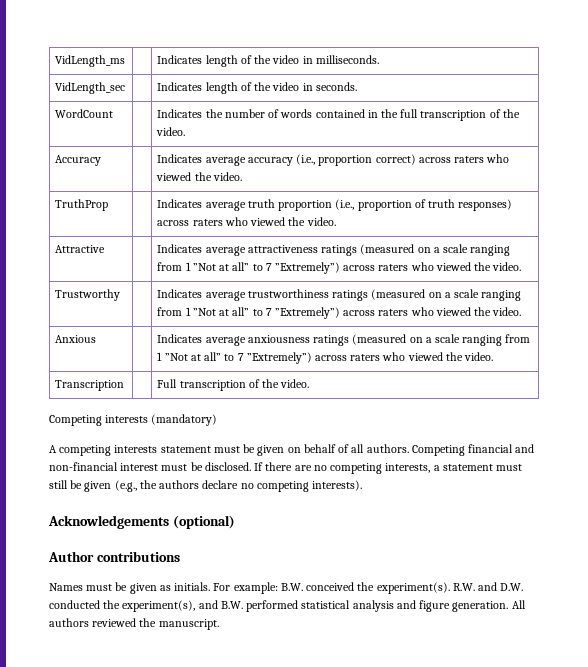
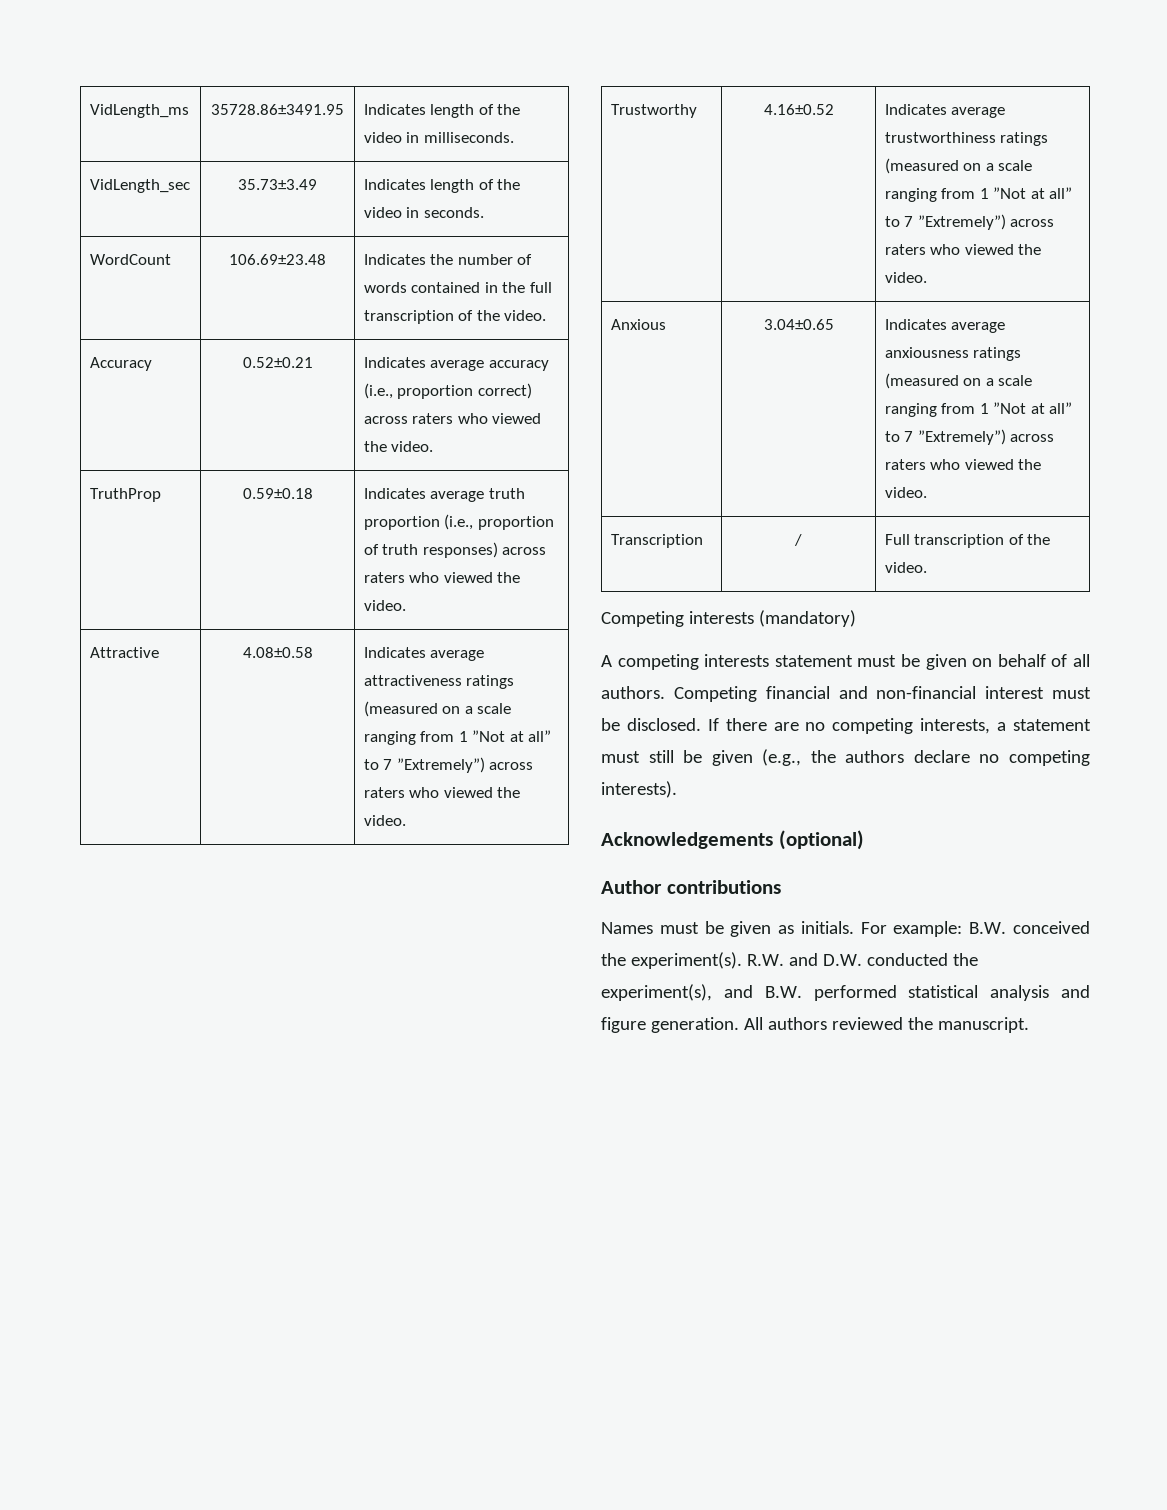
- VidLength_ms | | Indicates length of the video in milliseconds.
+ VidLength_ms | 35728.86±3491.95 | Indicates length of the video in milliseconds.
- VidLength_sec | | Indicates length of the video in seconds.
+ VidLength_sec | 35.73±3.49 | Indicates length of the video in seconds.
- WordCount | | Indicates the number of words contained in the full transcription of the video.
+ WordCount | 106.69±23.48 | Indicates the number of words contained in the full transcription of the video.
- Accuracy | | Indicates average accuracy (i.e., proportion correct) across raters who viewed the video.
+ Accuracy | 0.52±0.21 | Indicates average accuracy (i.e., proportion correct) across raters who viewed the video.
- TruthProp | | Indicates average truth proportion (i.e., proportion of truth responses) across raters who viewed the video.
+ TruthProp | 0.59±0.18 | Indicates average truth proportion (i.e., proportion of truth responses) across raters who viewed the video.
- Attractive | | Indicates average attractiveness ratings (measured on a scale ranging from 1 ”Not at all” to 7 ”Extremely”) across raters who viewed the video.
+ Attractive | 4.08±0.58 | Indicates average attractiveness ratings (measured on a scale ranging from 1 ”Not at all” to 7 ”Extremely”) across raters who viewed the video.
- Trustworthy | | Indicates average trustworthiness ratings (measured on a scale ranging from 1 ”Not at all” to 7 ”Extremely”) across raters who viewed the video.
+ Trustworthy | 4.16±0.52 | Indicates average trustworthiness ratings (measured on a scale ranging from 1 ”Not at all” to 7 ”Extremely”) across raters who viewed the video.
- Anxious | | Indicates average anxiousness ratings (measured on a scale ranging from 1 ”Not at all” to 7 ”Extremely”) across raters who viewed the video.
+ Anxious | 3.04±0.65 | Indicates average anxiousness ratings (measured on a scale ranging from 1 ”Not at all” to 7 ”Extremely”) across raters who viewed the video.
- Transcription | | Full transcription of the video.
+ Transcription | / | Full transcription of the video.

